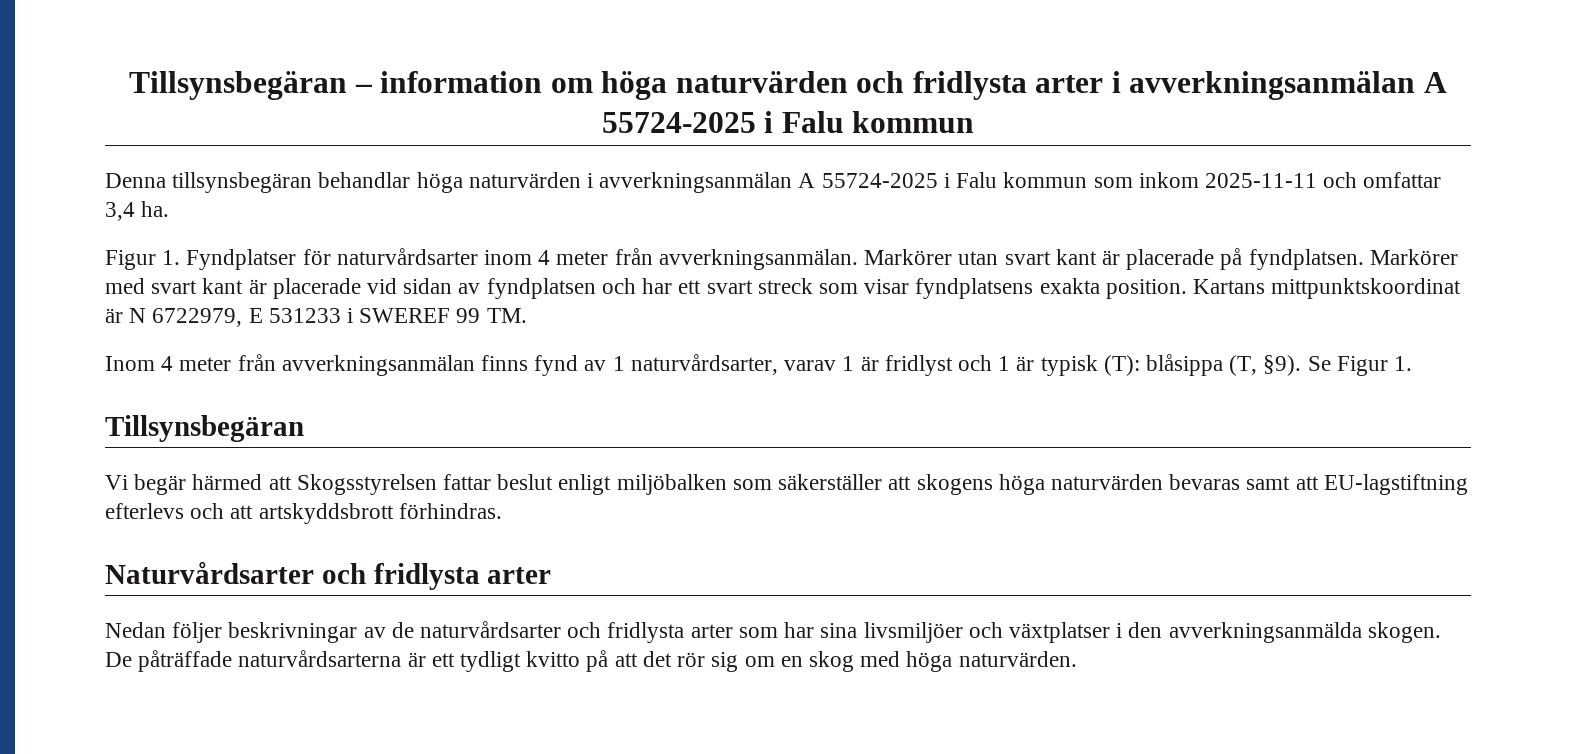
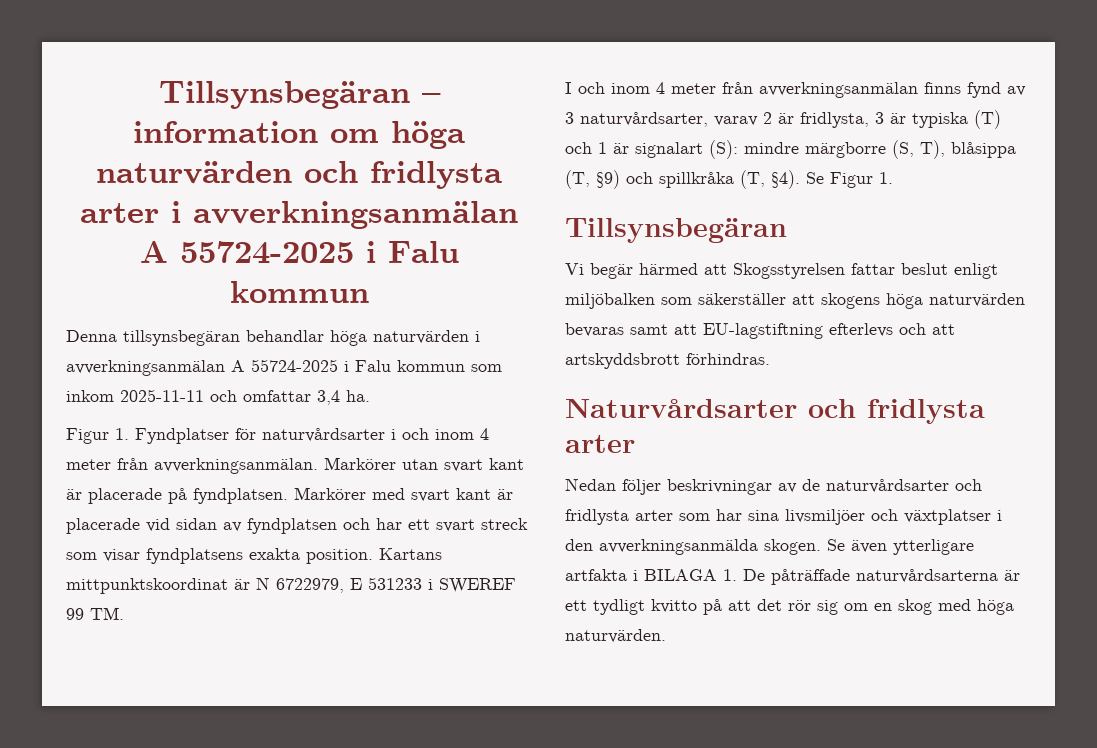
- Figur 1. Fyndplatser för naturvårdsarter inom 4 meter från avverkningsanmälan.
+ Figur 1. Fyndplatser för naturvårdsarter i och inom 4 meter från avverkningsanmälan.
- Inom 4 meter från avverkningsanmälan finns fynd av 1 naturvårdsarter, varav 1 är fridlyst och 1 är typisk (T): blåsippa (T, §9).
+ I och inom 4 meter från avverkningsanmälan finns fynd av 3 naturvårdsarter, varav 2 är fridlysta, 3 är typiska (T) och 1 är signalart (S): mindre märgborre (S, T), blåsippa (T, §9) och spillkråka (T, §4).
- De påträffade naturvårdsarterna är ett tydligt kvitto på att det rör sig om en skog med höga naturvärden.
+ Se även ytterligare artfakta i BILAGA 1. De påträffade naturvårdsarterna är ett tydligt kvitto på att det rör sig om en skog med höga naturvärden.

